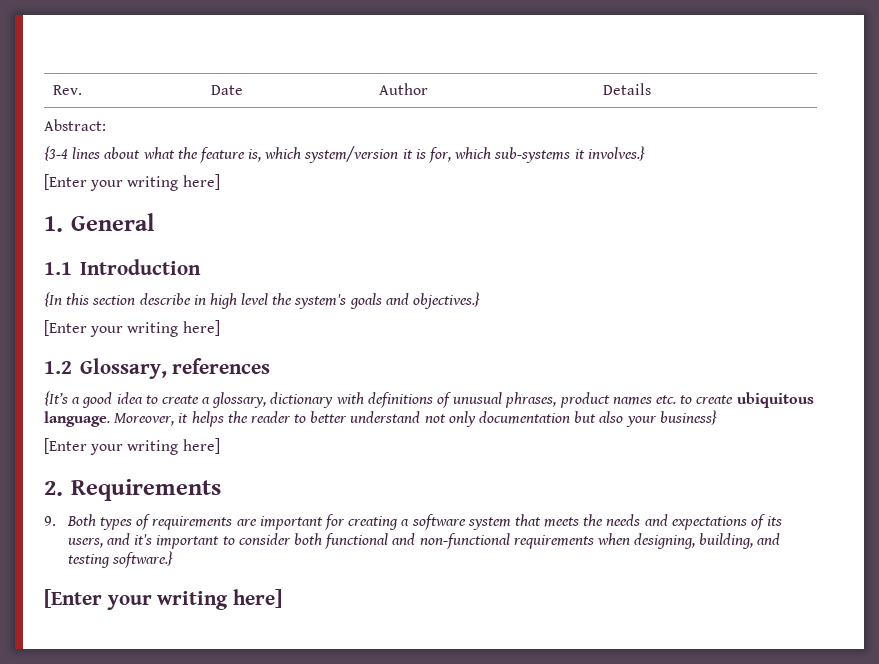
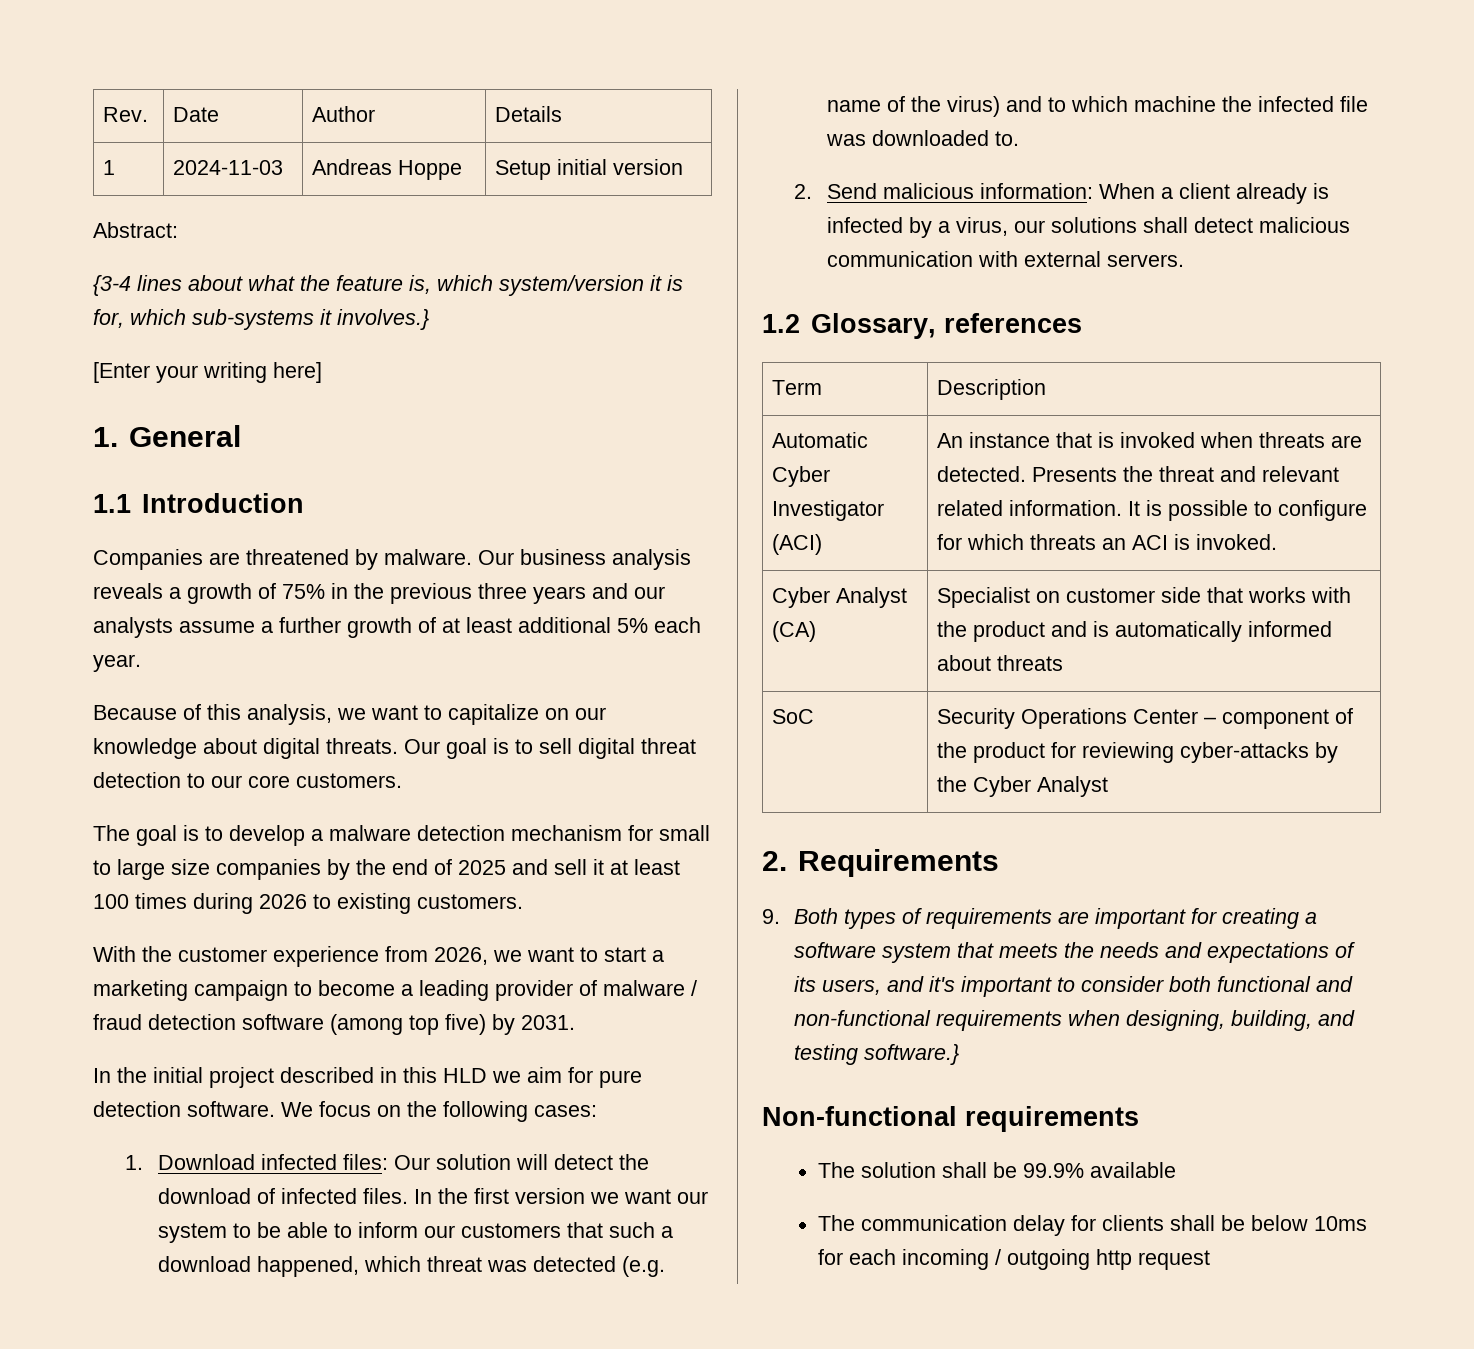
+ 1 | 2024-11-03 | Andreas Hoppe | Setup initial version
- {In this section describe in high level the system's goals and objectives.}
- [Enter your writing here]
+ Companies are threatened by malware. Our business analysis reveals a growth of 75% in the previous three years and our analysts assume a further growth of at least additional 5% each year.
+ Because of this analysis, we want to capitalize on our knowledge about digital threats. Our goal is to sell digital threat detection to our core customers.
+ The goal is to develop a malware detection mechanism for small to large size companies by the end of 2025 and sell it at least 100 times during 2026 to existing customers.
+ With the customer experience from 2026, we want to start a marketing campaign to become a leading provider of malware / fraud detection software (among top five) by 2031.
+ In the initial project described in this HLD we aim for pure detection software. We focus on the following cases:
+ 1. Download infected files: Our solution will detect the download of infected files. In the first version we want our system to be able to inform our customers that such a download happened, which threat was detected (e.g. name of the virus) and to which machine the infected file was downloaded to.
+ 2. Send malicious information: When a client already is infected by a virus, our solutions shall detect malicious communication with external servers.
  1.2 Glossary, references
- {It’s a good idea to create a glossary, dictionary with definitions of unusual phrases, product names etc. to create ubiquitous language. Moreover, it helps the reader to better understand not only documentation but also your business}
- [Enter your writing here]
+ Term | Description
+ Automatic Cyber Investigator (ACI) | An instance that is invoked when threats are detected. Presents the threat and relevant related information. It is possible to configure for which threats an ACI is invoked.
+ Cyber Analyst (CA) | Specialist on customer side that works with the product and is automatically informed about threats
+ SoC | Security Operations Center – component of the product for reviewing cyber-attacks by the Cyber Analyst
  9. Both types of requirements are important for creating a software system that meets the needs and expectations of its users, and it's important to consider both functional and non-functional requirements when designing, building, and testing software.}
- [Enter your writing here]
+ Non-functional requirements
+ The solution shall be 99.9% available
+ The communication delay for clients shall be below 10ms for each incoming / outgoing http request

